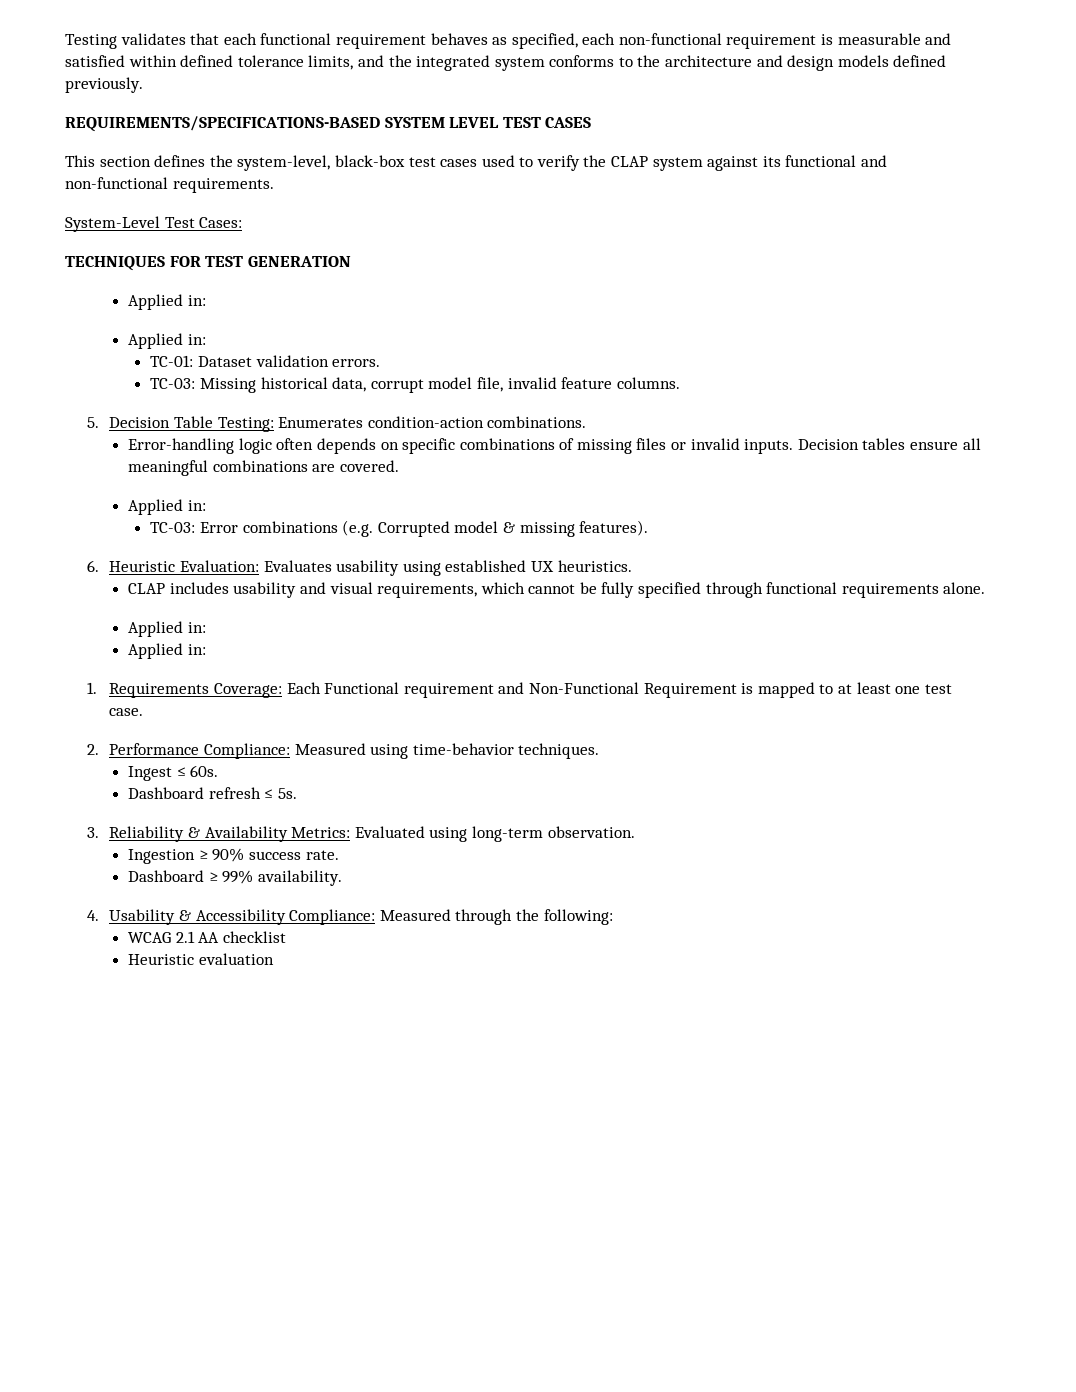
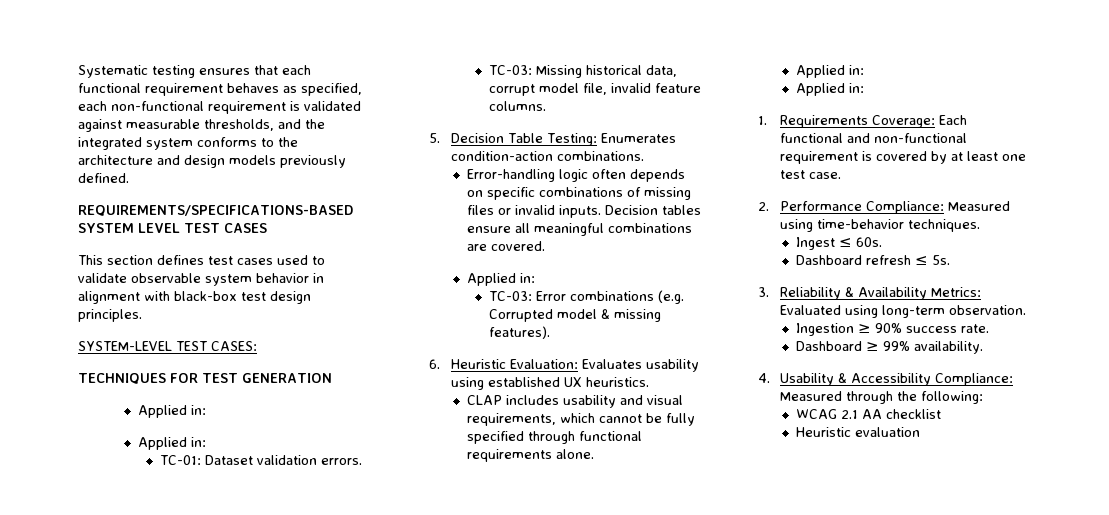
- Testing validates that each functional requirement behaves as specified, each non-functional requirement is measurable and satisfied within defined tolerance limits, and the integrated system conforms to the architecture and design models defined previously.
+ Systematic testing ensures that each functional requirement behaves as specified, each non-functional requirement is validated against measurable thresholds, and the integrated system conforms to the architecture and design models previously defined.
- This section defines the system-level, black-box test cases used to verify the CLAP system against its functional and non-functional requirements.
- System-Level Test Cases:
+ This section defines test cases used to validate observable system behavior in alignment with black-box test design principles.
+ SYSTEM-LEVEL TEST CASES:
- 1. Requirements Coverage: Each Functional requirement and Non-Functional Requirement is mapped to at least one test case.
+ 1. Requirements Coverage: Each functional and non-functional requirement is covered by at least one test case.

